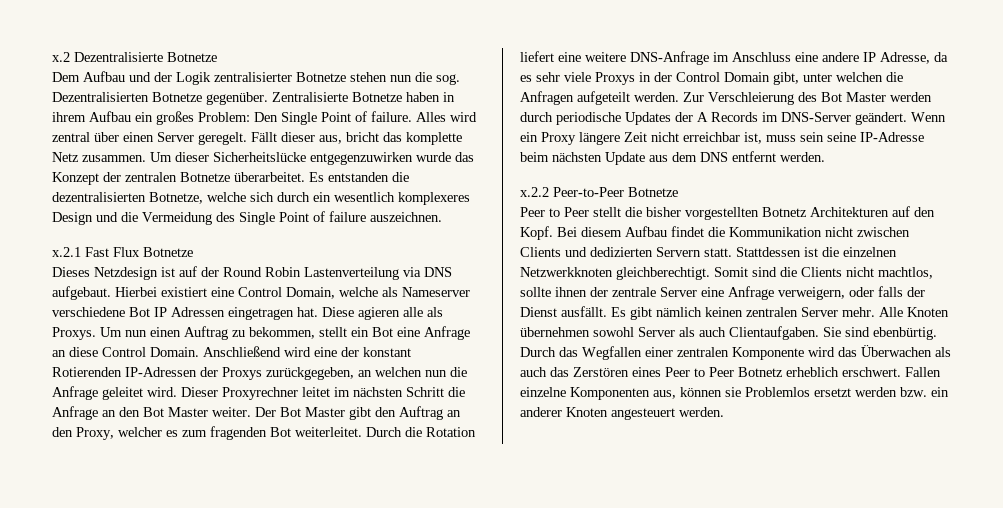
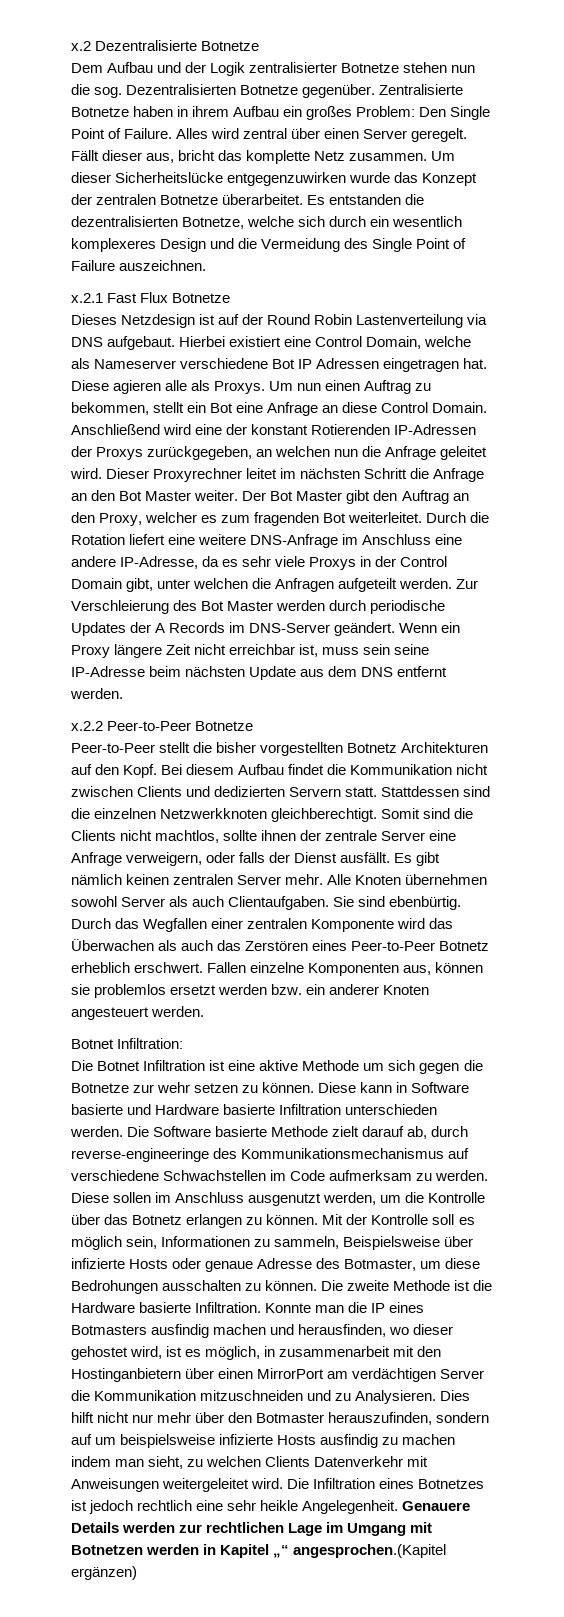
- Zentralisierte Botnetze haben in ihrem Aufbau ein großes Problem: Den Single Point of failure.
+ Zentralisierte Botnetze haben in ihrem Aufbau ein großes Problem: Den Single Point of Failure.
- Es entstanden die dezentralisierten Botnetze, welche sich durch ein wesentlich komplexeres Design und die Vermeidung des Single Point of failure auszeichnen.
+ Es entstanden die dezentralisierten Botnetze, welche sich durch ein wesentlich komplexeres Design und die Vermeidung des Single Point of Failure auszeichnen.
- Durch die Rotation liefert eine weitere DNS-Anfrage im Anschluss eine andere IP Adresse, da es sehr viele Proxys in der Control Domain gibt, unter welchen die Anfragen aufgeteilt werden.
+ Durch die Rotation liefert eine weitere DNS-Anfrage im Anschluss eine andere IP-Adresse, da es sehr viele Proxys in der Control Domain gibt, unter welchen die Anfragen aufgeteilt werden.
- Peer to Peer stellt die bisher vorgestellten Botnetz Architekturen auf den Kopf.
+ Peer-to-Peer stellt die bisher vorgestellten Botnetz Architekturen auf den Kopf.
- Stattdessen ist die einzelnen Netzwerkknoten gleichberechtigt.
+ Stattdessen sind die einzelnen Netzwerkknoten gleichberechtigt.
- Durch das Wegfallen einer zentralen Komponente wird das Überwachen als auch das Zerstören eines Peer to Peer Botnetz erheblich erschwert.
+ Durch das Wegfallen einer zentralen Komponente wird das Überwachen als auch das Zerstören eines Peer-to-Peer Botnetz erheblich erschwert.
- Fallen einzelne Komponenten aus, können sie Problemlos ersetzt werden bzw. ein anderer Knoten angesteuert werden.
+ Fallen einzelne Komponenten aus, können sie problemlos ersetzt werden bzw. ein anderer Knoten angesteuert werden.
+ Botnet Infiltration:
+ Die Botnet Infiltration ist eine aktive Methode um sich gegen die Botnetze zur wehr setzen zu können. Diese kann in Software basierte und Hardware basierte Infiltration unterschieden werden. Die Software basierte Methode zielt darauf ab, durch reverse-engineeringe des Kommunikationsmechanismus auf verschiedene Schwachstellen im Code aufmerksam zu werden. Diese sollen im Anschluss ausgenutzt werden, um die Kontrolle über das Botnetz erlangen zu können. Mit der Kontrolle soll es möglich sein, Informationen zu sammeln, Beispielsweise über infizierte Hosts oder genaue Adresse des Botmaster, um diese Bedrohungen ausschalten zu können. Die zweite Methode ist die Hardware basierte Infiltration. Konnte man die IP eines Botmasters ausfindig machen und herausfinden, wo dieser gehostet wird, ist es möglich, in zusammenarbeit mit den Hostinganbietern über einen MirrorPort am verdächtigen Server die Kommunikation mitzuschneiden und zu Analysieren. Dies hilft nicht nur mehr über den Botmaster herauszufinden, sondern auf um beispielsweise infizierte Hosts ausfindig zu machen indem man sieht, zu welchen Clients Datenverkehr mit Anweisungen weitergeleitet wird. Die Infiltration eines Botnetzes ist jedoch rechtlich eine sehr heikle Angelegenheit. Genauere Details werden zur rechtlichen Lage im Umgang mit Botnetzen werden in Kapitel „“ angesprochen.(Kapitel ergänzen)

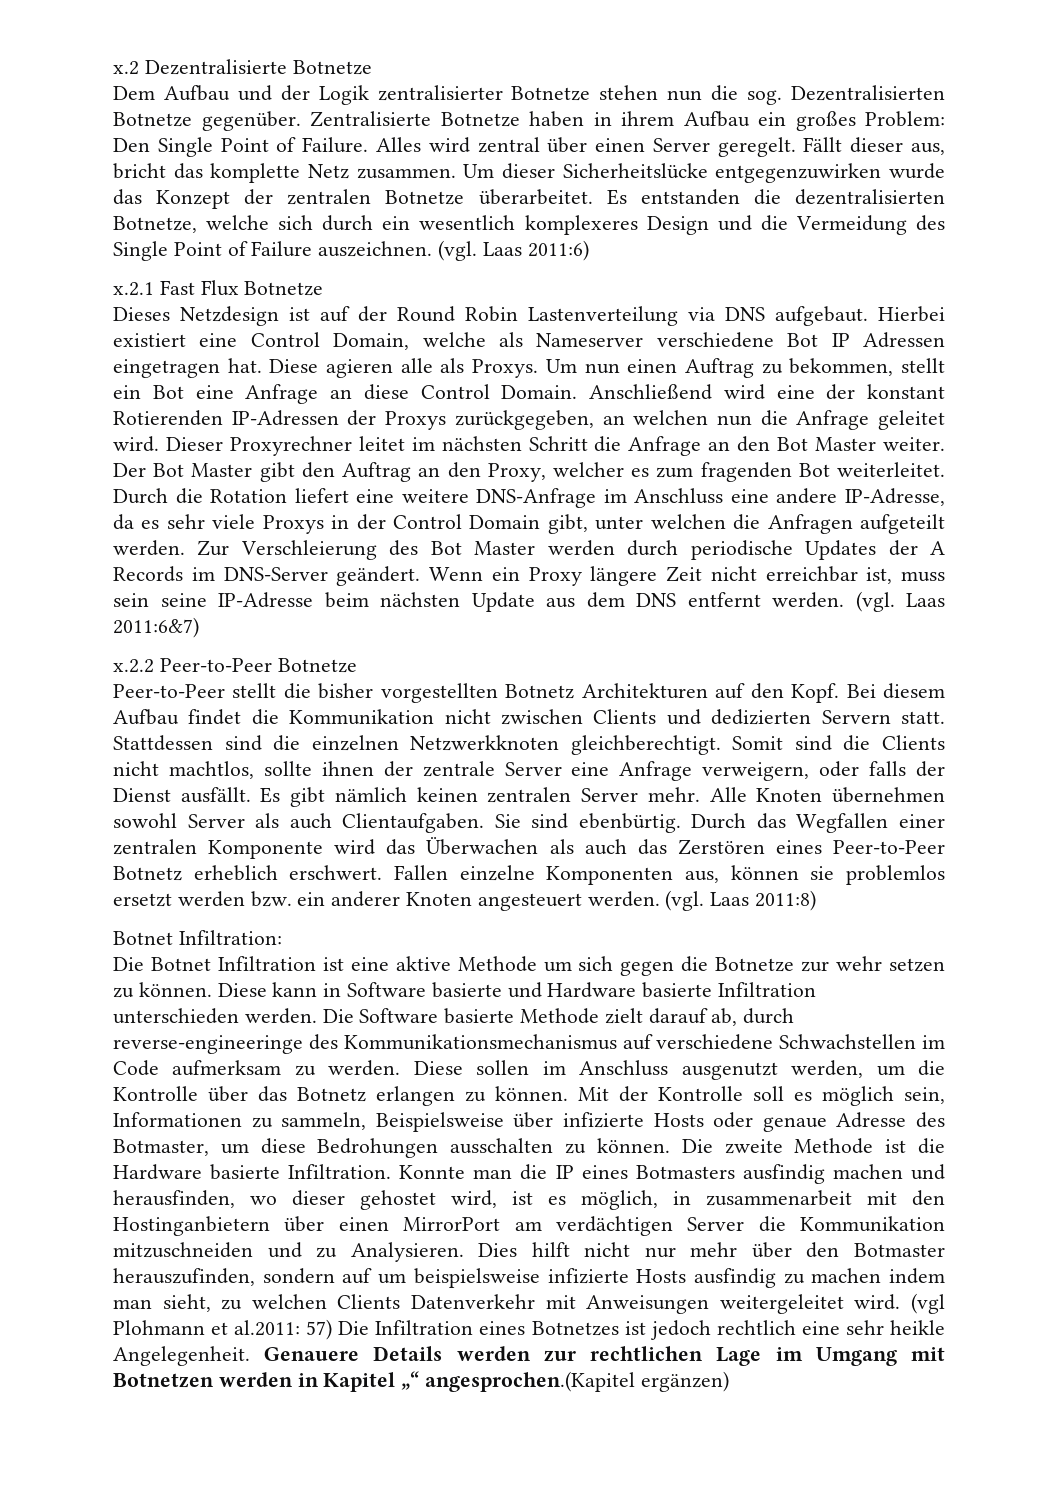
+ (vgl. Laas 2011:6)
+ (vgl. Laas 2011:6&7)
+ (vgl. Laas 2011:8)
- Die Infiltration eines Botnetzes ist jedoch rechtlich eine sehr heikle Angelegenheit.
+ (vgl Plohmann et al.2011: 57) Die Infiltration eines Botnetzes ist jedoch rechtlich eine sehr heikle Angelegenheit.

